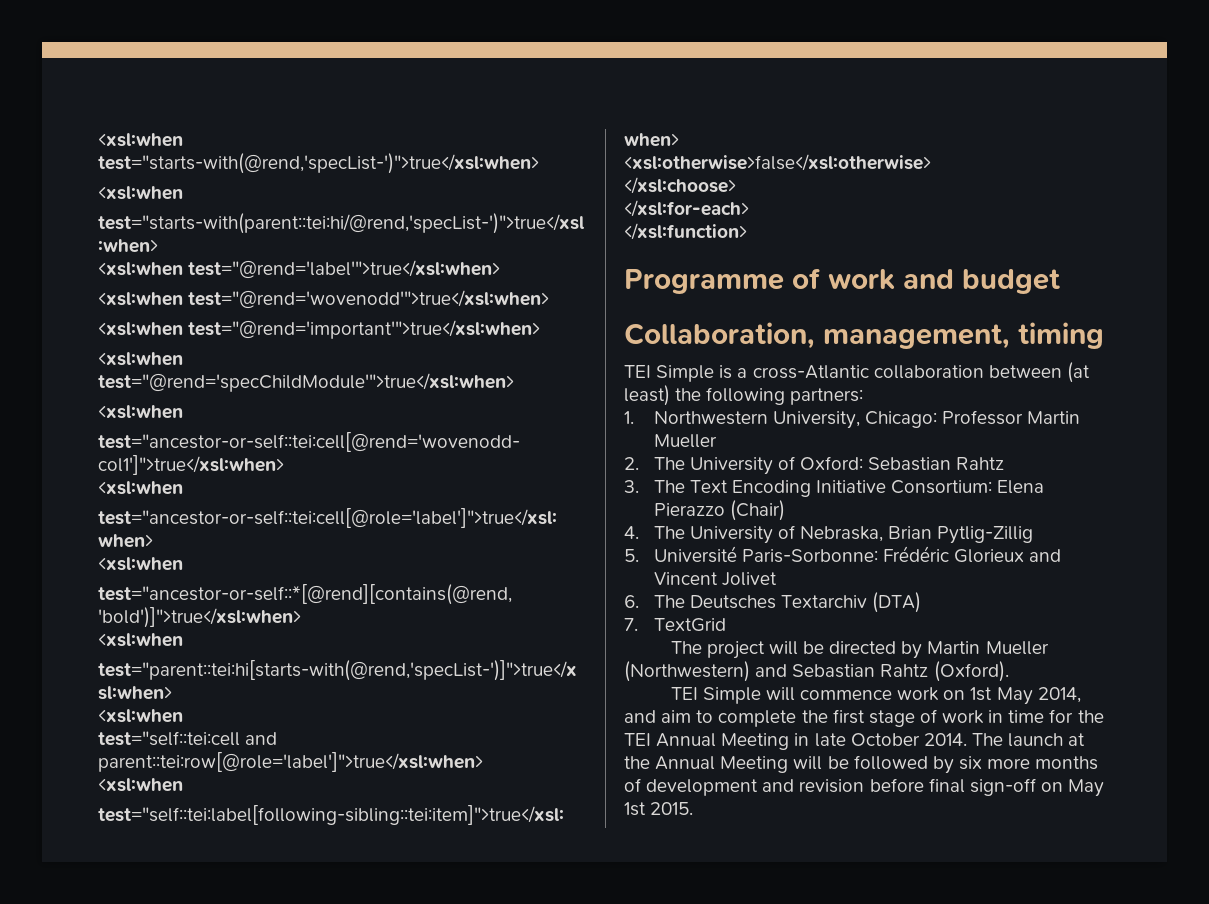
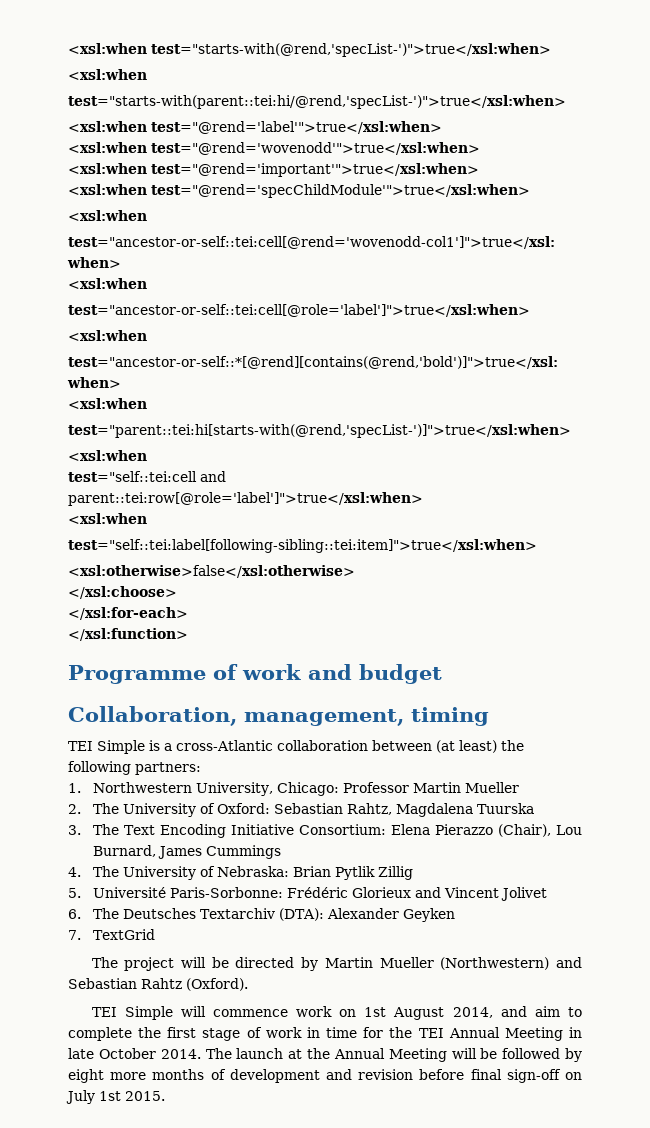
- 2. The University of Oxford: Sebastian Rahtz
+ 2. The University of Oxford: Sebastian Rahtz, Magdalena Tuurska
- 3. The Text Encoding Initiative Consortium: Elena Pierazzo (Chair)
+ 3. The Text Encoding Initiative Consortium: Elena Pierazzo (Chair), Lou Burnard, James Cummings
- 4. The University of Nebraska, Brian Pytlig-Zillig
+ 4. The University of Nebraska: Brian Pytlik Zillig
- 6. The Deutsches Textarchiv (DTA)
+ 6. The Deutsches Textarchiv (DTA): Alexander Geyken
- TEI Simple will commence work on 1st May 2014, and aim to complete the first stage of work in time for the TEI Annual Meeting in late October 2014.
+ TEI Simple will commence work on 1st August 2014, and aim to complete the first stage of work in time for the TEI Annual Meeting in late October 2014.
- The launch at the Annual Meeting will be followed by six more months of development and revision before final sign-off on May 1st 2015.
+ The launch at the Annual Meeting will be followed by eight more months of development and revision before final sign-off on July 1st 2015.

